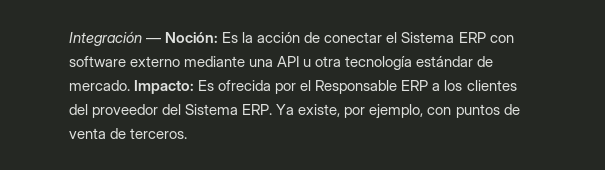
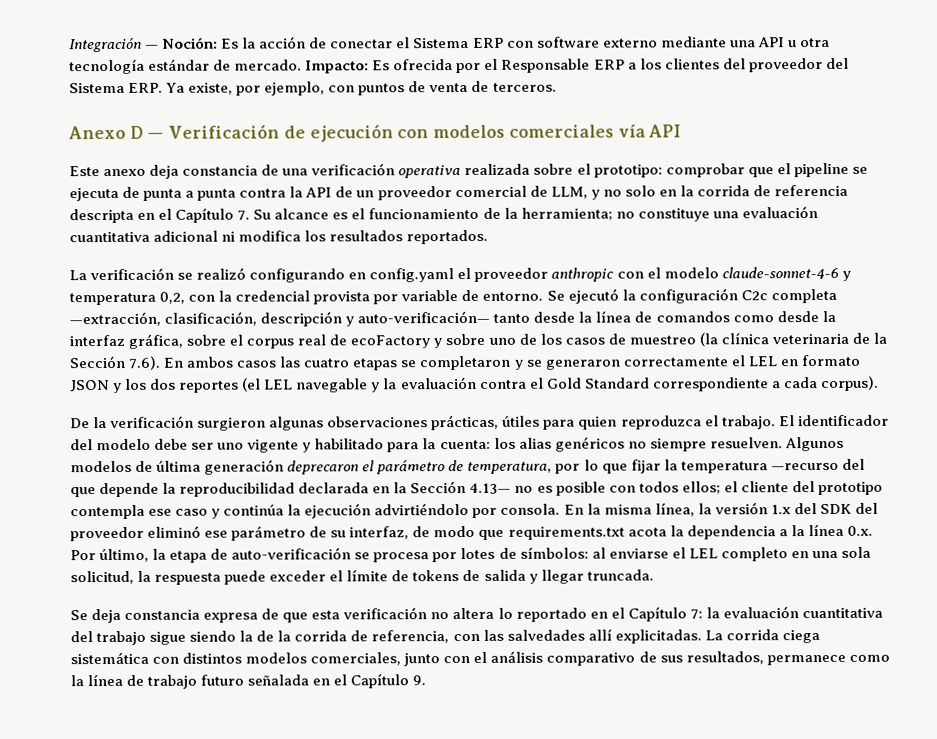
+ Anexo D — Verificación de ejecución con modelos comerciales vía API
+ Este anexo deja constancia de una verificación operativa realizada sobre el prototipo: comprobar que el pipeline se ejecuta de punta a punta contra la API de un proveedor comercial de LLM, y no solo en la corrida de referencia descripta en el Capítulo 7. Su alcance es el funcionamiento de la herramienta; no constituye una evaluación cuantitativa adicional ni modifica los resultados reportados.
+ La verificación se realizó configurando en config.yaml el proveedor anthropic con el modelo claude-sonnet-4-6 y temperatura 0,2, con la credencial provista por variable de entorno. Se ejecutó la configuración C2c completa —extracción, clasificación, descripción y auto-verificación— tanto desde la línea de comandos como desde la interfaz gráfica, sobre el corpus real de ecoFactory y sobre uno de los casos de muestreo (la clínica veterinaria de la Sección 7.6). En ambos casos las cuatro etapas se completaron y se generaron correctamente el LEL en formato JSON y los dos reportes (el LEL navegable y la evaluación contra el Gold Standard correspondiente a cada corpus).
+ De la verificación surgieron algunas observaciones prácticas, útiles para quien reproduzca el trabajo. El identificador del modelo debe ser uno vigente y habilitado para la cuenta: los alias genéricos no siempre resuelven. Algunos modelos de última generación deprecaron el parámetro de temperatura, por lo que fijar la temperatura —recurso del que depende la reproducibilidad declarada en la Sección 4.13— no es posible con todos ellos; el cliente del prototipo contempla ese caso y continúa la ejecución advirtiéndolo por consola. En la misma línea, la versión 1.x del SDK del proveedor eliminó ese parámetro de su interfaz, de modo que requirements.txt acota la dependencia a la línea 0.x. Por último, la etapa de auto-verificación se procesa por lotes de símbolos: al enviarse el LEL completo en una sola solicitud, la respuesta puede exceder el límite de tokens de salida y llegar truncada.
+ Se deja constancia expresa de que esta verificación no altera lo reportado en el Capítulo 7: la evaluación cuantitativa del trabajo sigue siendo la de la corrida de referencia, con las salvedades allí explicitadas. La corrida ciega sistemática con distintos modelos comerciales, junto con el análisis comparativo de sus resultados, permanece como la línea de trabajo futuro señalada en el Capítulo 9.

